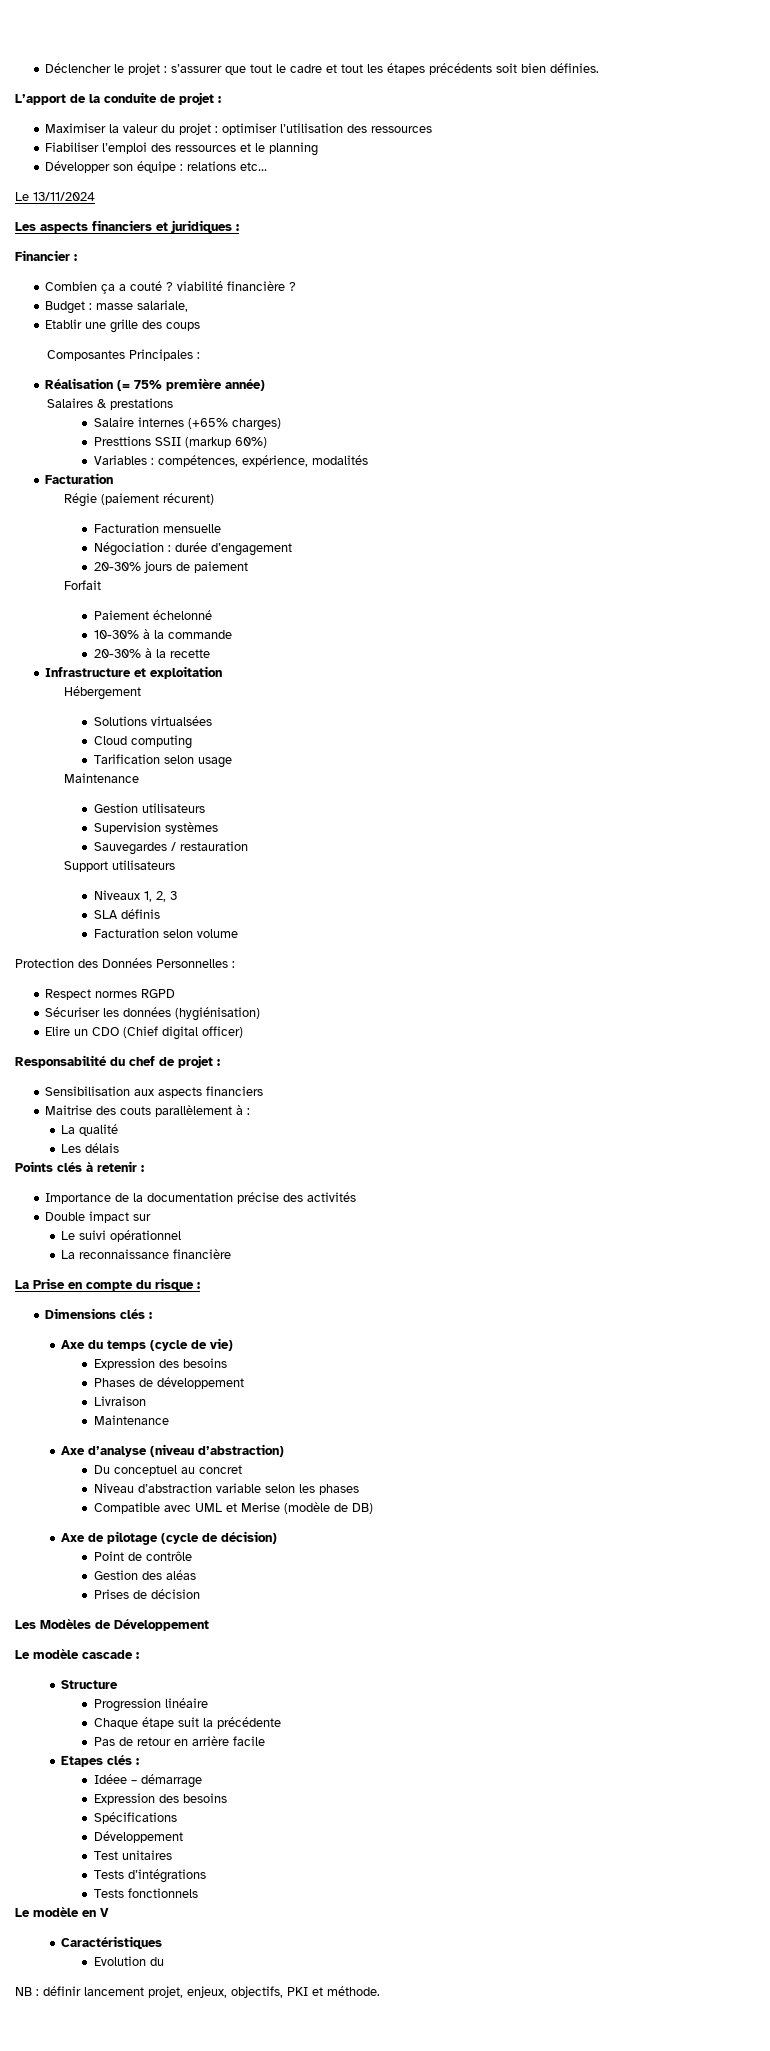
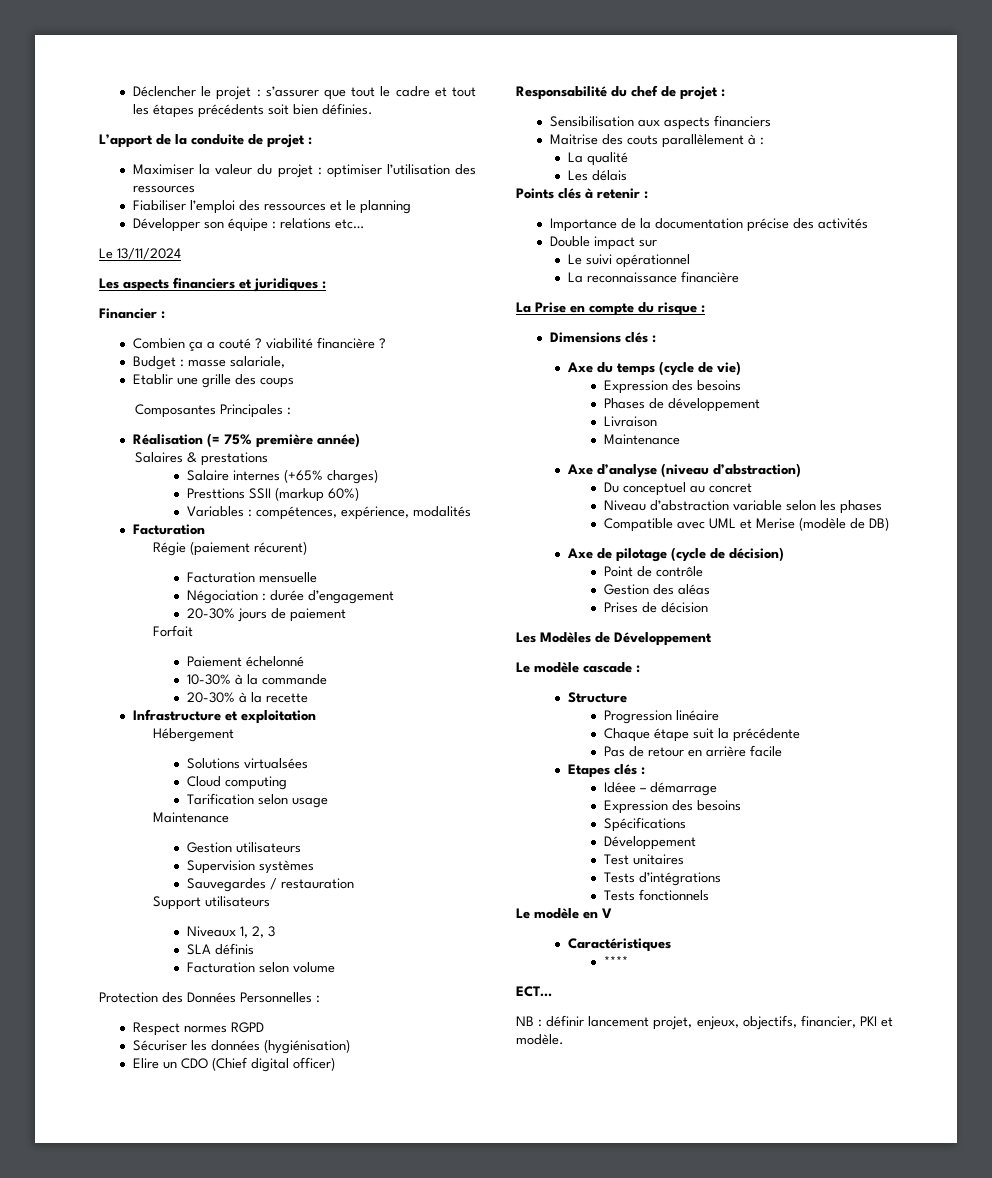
- Evolution du
+ ****
+ ECT…
- NB : définir lancement projet, enjeux, objectifs, PKI et méthode.
+ NB : définir lancement projet, enjeux, objectifs, financier, PKI et modèle.

